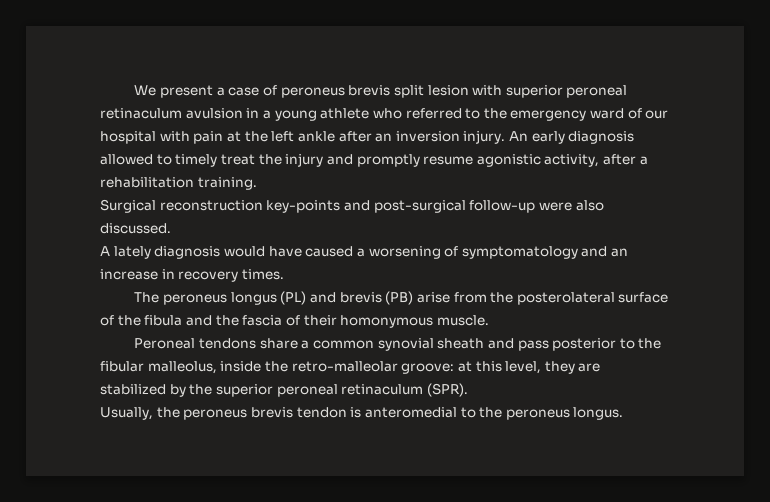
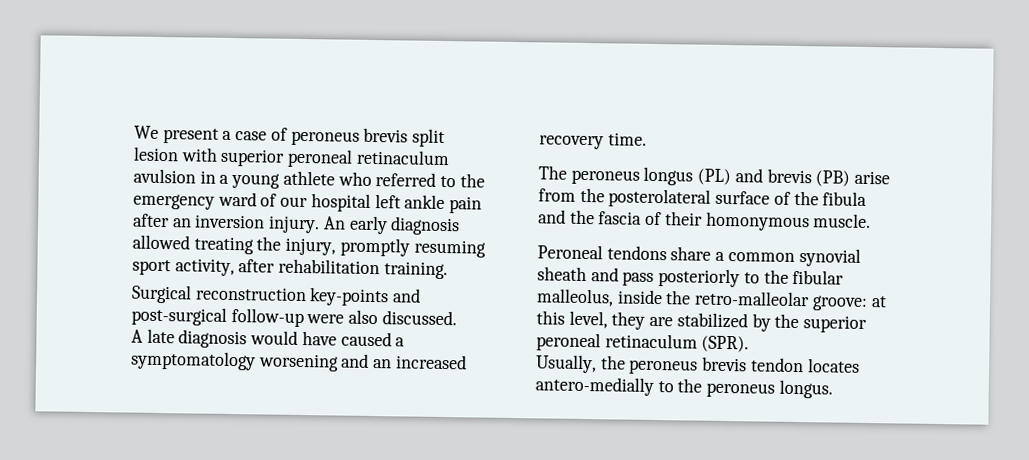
- We present a case of peroneus brevis split lesion with superior peroneal retinaculum avulsion in a young athlete who referred to the emergency ward of our hospital with pain at the left ankle after an inversion injury.
+ We present a case of peroneus brevis split lesion with superior peroneal retinaculum avulsion in a young athlete who referred to the emergency ward of our hospital left ankle pain after an inversion injury.
- An early diagnosis allowed to timely treat the injury and promptly resume agonistic activity, after a rehabilitation training.
+ An early diagnosis allowed treating the injury, promptly resuming sport activity, after rehabilitation training.
- A lately diagnosis would have caused a worsening of symptomatology and an increase in recovery times.
+ A late diagnosis would have caused a symptomatology worsening and an increased recovery time.
- Peroneal tendons share a common synovial sheath and pass posterior to the fibular malleolus, inside the retro-malleolar groove: at this level, they are stabilized by the superior peroneal retinaculum (SPR).
+ Peroneal tendons share a common synovial sheath and pass posteriorly to the fibular malleolus, inside the retro-malleolar groove: at this level, they are stabilized by the superior peroneal retinaculum (SPR).
- Usually, the peroneus brevis tendon is anteromedial to the peroneus longus.
+ Usually, the peroneus brevis tendon locates antero-medially to the peroneus longus.

